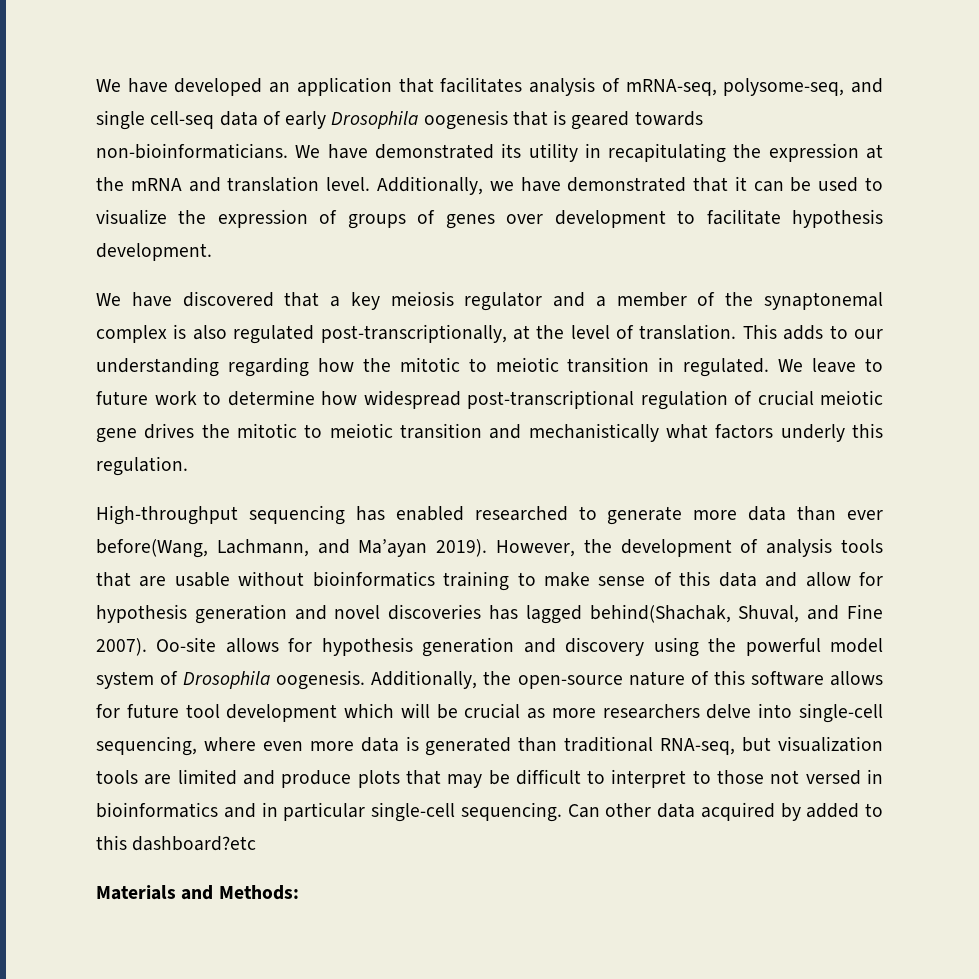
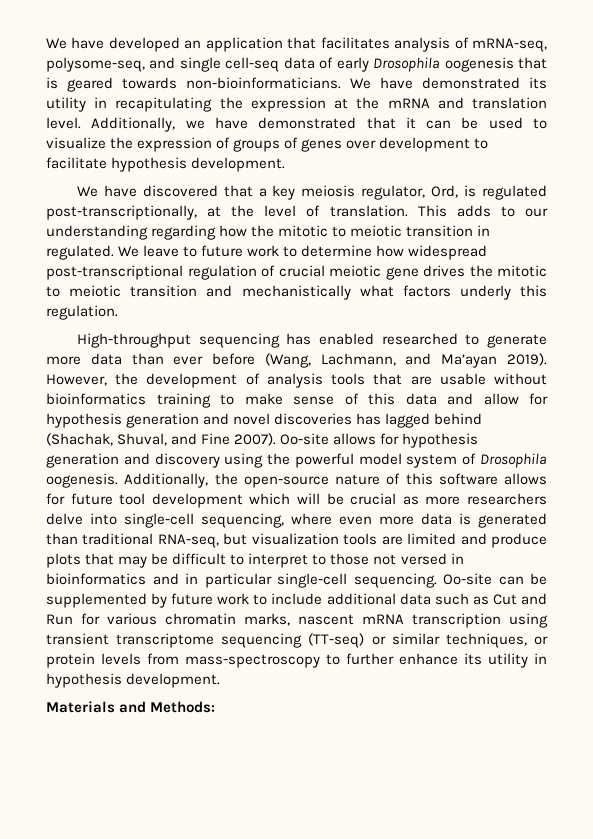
- We have discovered that a key meiosis regulator and a member of the synaptonemal complex is also regulated post-transcriptionally, at the level of translation.
+ We have discovered that a key meiosis regulator, Ord, is regulated post-transcriptionally, at the level of translation.
- High-throughput sequencing has enabled researched to generate more data than ever before(Wang, Lachmann, and Ma’ayan 2019).
+ High-throughput sequencing has enabled researched to generate more data than ever before (Wang, Lachmann, and Ma’ayan 2019).
- However, the development of analysis tools that are usable without bioinformatics training to make sense of this data and allow for hypothesis generation and novel discoveries has lagged behind(Shachak, Shuval, and Fine 2007).
+ However, the development of analysis tools that are usable without bioinformatics training to make sense of this data and allow for hypothesis generation and novel discoveries has lagged behind (Shachak, Shuval, and Fine 2007).
- Can other data acquired by added to this dashboard?etc
+ Oo-site can be supplemented by future work to include additional data such as Cut and Run for various chromatin marks, nascent mRNA transcription using transient transcriptome sequencing (TT-seq) or similar techniques, or protein levels from mass-spectroscopy to further enhance its utility in hypothesis development.

